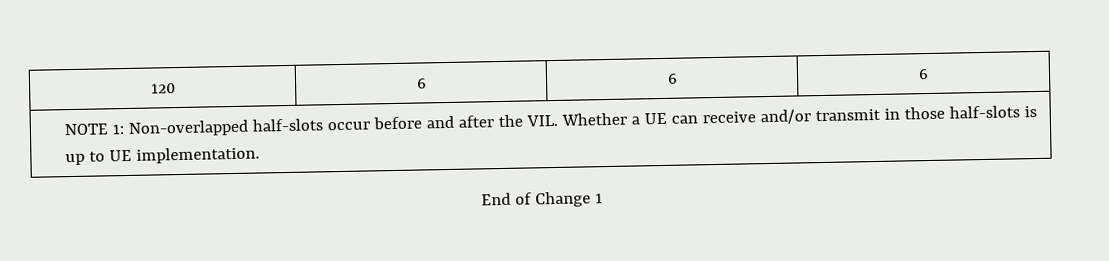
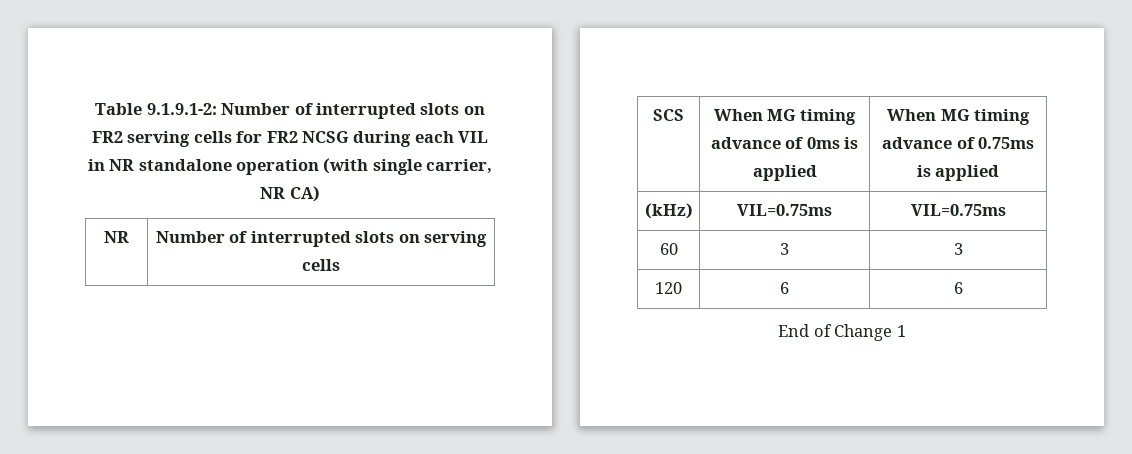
- 120 | 6 | 6 | 6
- NOTE 1: Non-overlapped half-slots occur before and after the VIL. Whether a UE can receive and/or transmit in those half-slots is up to UE implementation.
+ Table 9.1.9.1-2: Number of interrupted slots on FR2 serving cells for FR2 NCSG during each VIL in NR standalone operation (with single carrier, NR CA)
+ NR | Number of interrupted slots on serving cells
+ SCS | When MG timing advance of 0ms is applied | When MG timing advance of 0.75ms is applied
+ (kHz) | VIL=0.75ms | VIL=0.75ms
+ 60 | 3 | 3
+ 120 | 6 | 6

